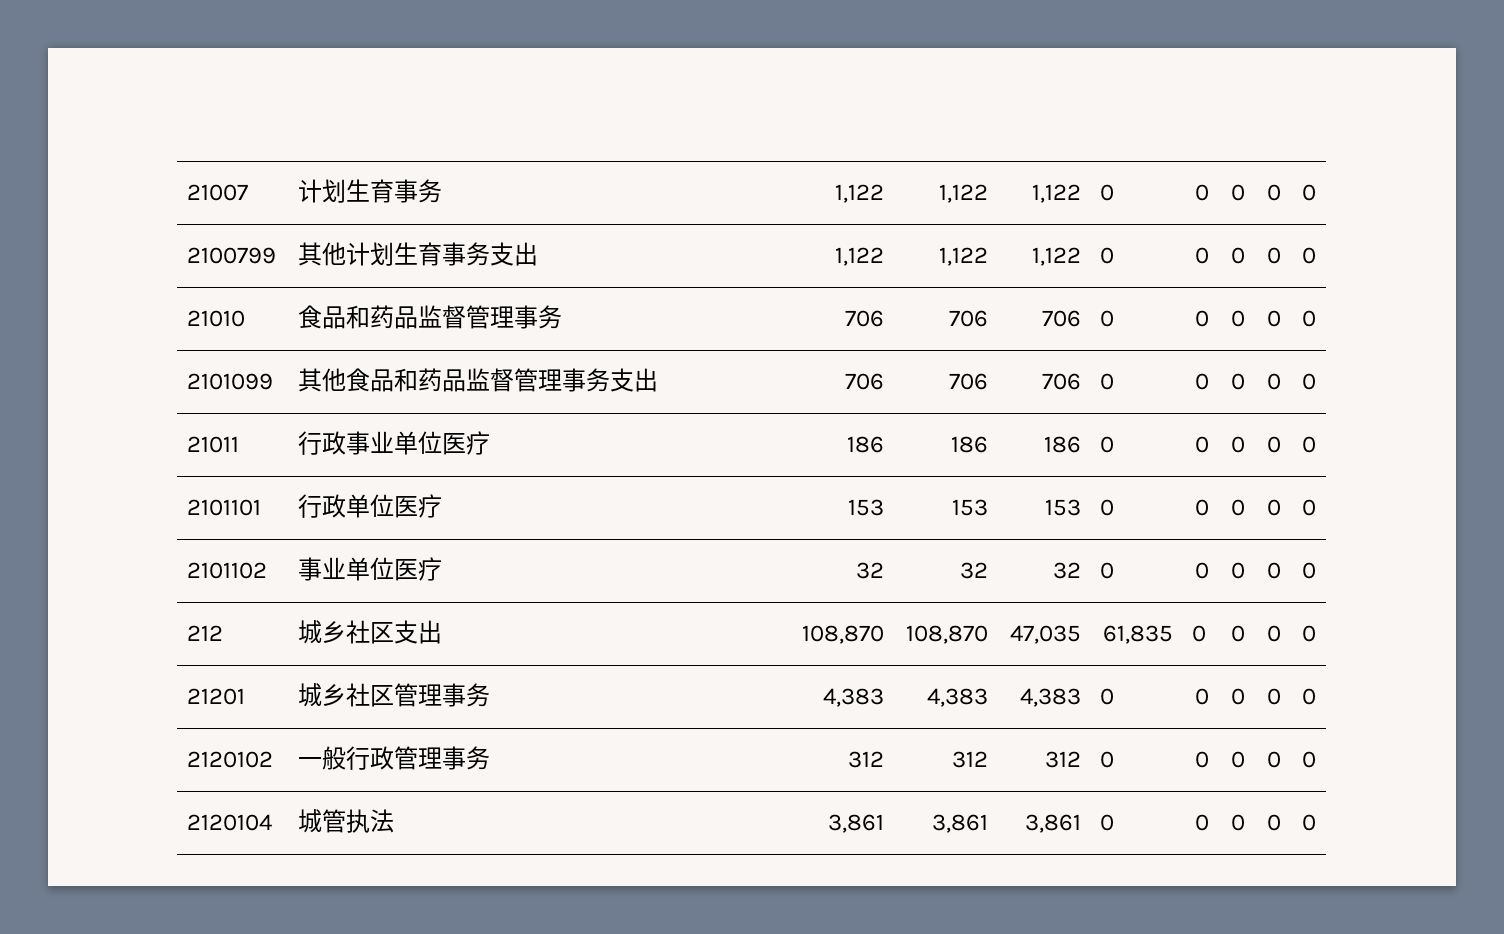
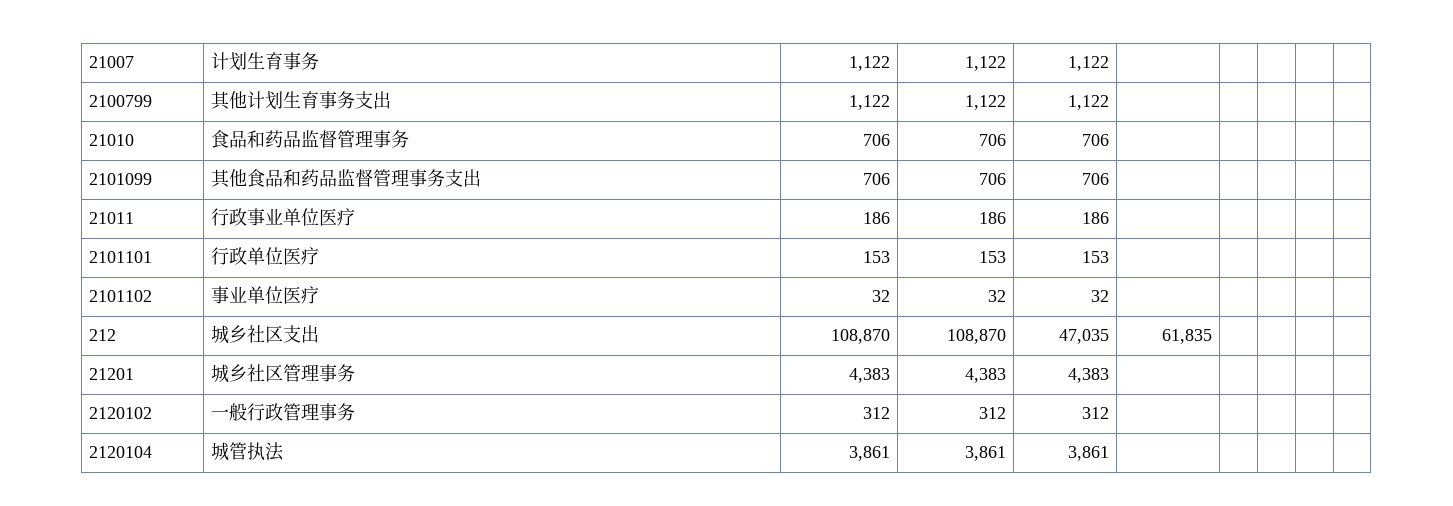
- 21007 | 计划生育事务 | 1,122 | 1,122 | 1,122 | 0 | 0 | 0 | 0 | 0
+ 21007 | 计划生育事务 | 1,122 | 1,122 | 1,122 | | | | |
- 2100799 | 其他计划生育事务支出 | 1,122 | 1,122 | 1,122 | 0 | 0 | 0 | 0 | 0
+ 2100799 | 其他计划生育事务支出 | 1,122 | 1,122 | 1,122 | | | | |
- 21010 | 食品和药品监督管理事务 | 706 | 706 | 706 | 0 | 0 | 0 | 0 | 0
+ 21010 | 食品和药品监督管理事务 | 706 | 706 | 706 | | | | |
- 2101099 | 其他食品和药品监督管理事务支出 | 706 | 706 | 706 | 0 | 0 | 0 | 0 | 0
+ 2101099 | 其他食品和药品监督管理事务支出 | 706 | 706 | 706 | | | | |
- 21011 | 行政事业单位医疗 | 186 | 186 | 186 | 0 | 0 | 0 | 0 | 0
+ 21011 | 行政事业单位医疗 | 186 | 186 | 186 | | | | |
- 2101101 | 行政单位医疗 | 153 | 153 | 153 | 0 | 0 | 0 | 0 | 0
+ 2101101 | 行政单位医疗 | 153 | 153 | 153 | | | | |
- 2101102 | 事业单位医疗 | 32 | 32 | 32 | 0 | 0 | 0 | 0 | 0
+ 2101102 | 事业单位医疗 | 32 | 32 | 32 | | | | |
- 212 | 城乡社区支出 | 108,870 | 108,870 | 47,035 | 61,835 | 0 | 0 | 0 | 0
+ 212 | 城乡社区支出 | 108,870 | 108,870 | 47,035 | 61,835 | | | |
- 21201 | 城乡社区管理事务 | 4,383 | 4,383 | 4,383 | 0 | 0 | 0 | 0 | 0
+ 21201 | 城乡社区管理事务 | 4,383 | 4,383 | 4,383 | | | | |
- 2120102 | 一般行政管理事务 | 312 | 312 | 312 | 0 | 0 | 0 | 0 | 0
+ 2120102 | 一般行政管理事务 | 312 | 312 | 312 | | | | |
- 2120104 | 城管执法 | 3,861 | 3,861 | 3,861 | 0 | 0 | 0 | 0 | 0
+ 2120104 | 城管执法 | 3,861 | 3,861 | 3,861 | | | | |

